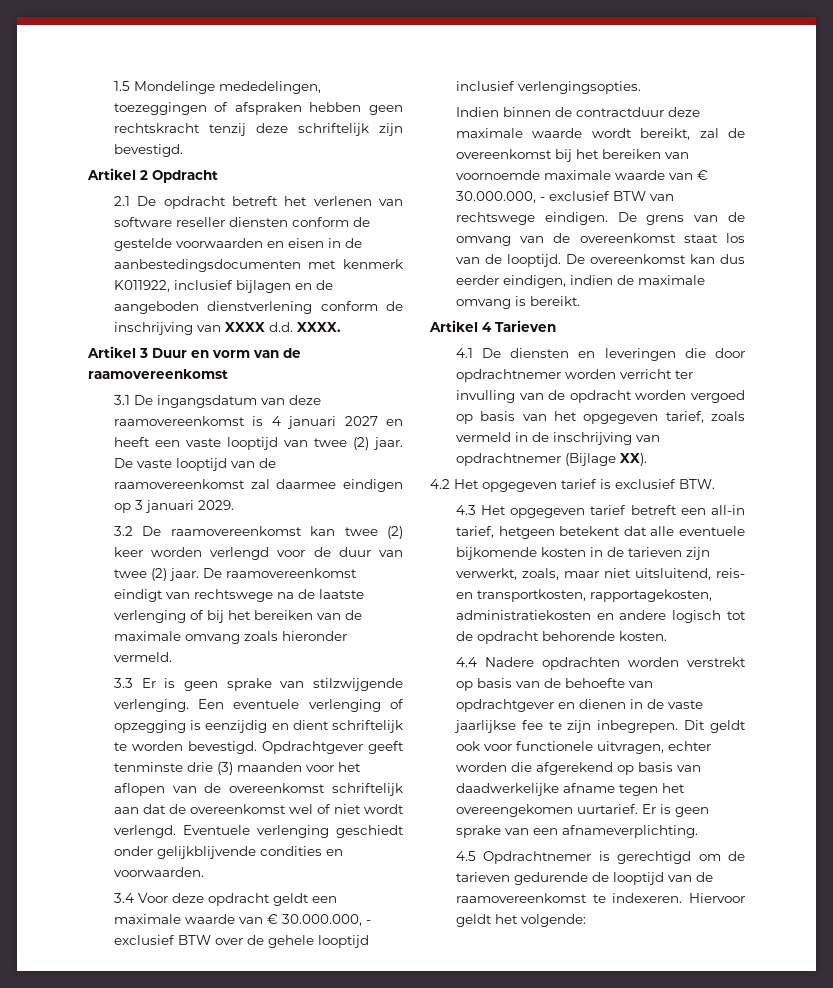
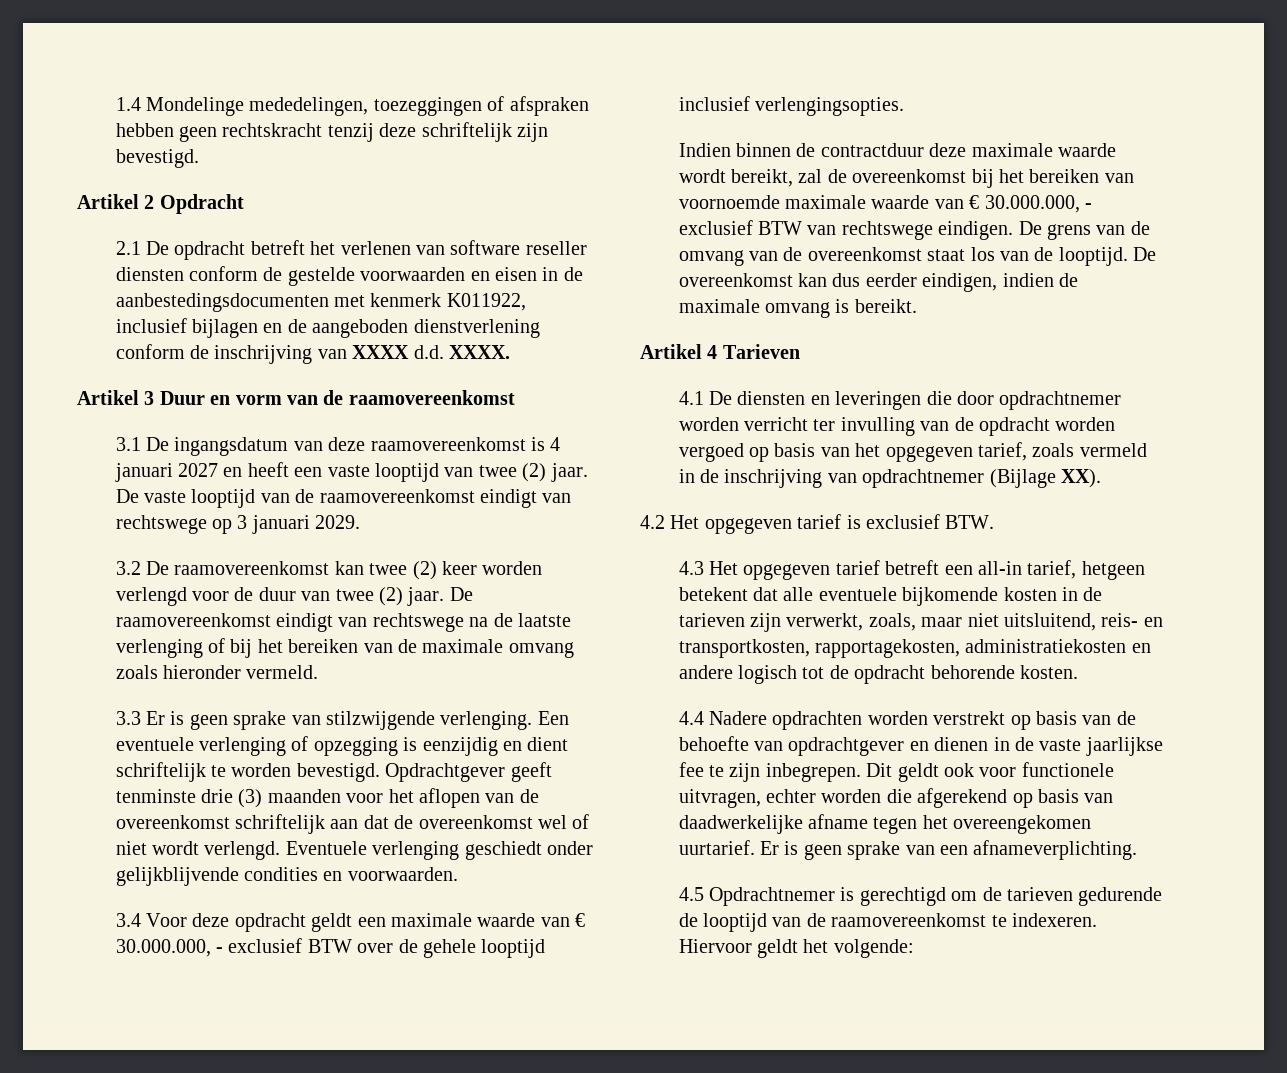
- 1.5 Mondelinge mededelingen, toezeggingen of afspraken hebben geen rechtskracht tenzij deze schriftelijk zijn bevestigd.
+ 1.4 Mondelinge mededelingen, toezeggingen of afspraken hebben geen rechtskracht tenzij deze schriftelijk zijn bevestigd.
- De vaste looptijd van de raamovereenkomst zal daarmee eindigen op 3 januari 2029.
+ De vaste looptijd van de raamovereenkomst eindigt van rechtswege op 3 januari 2029.

